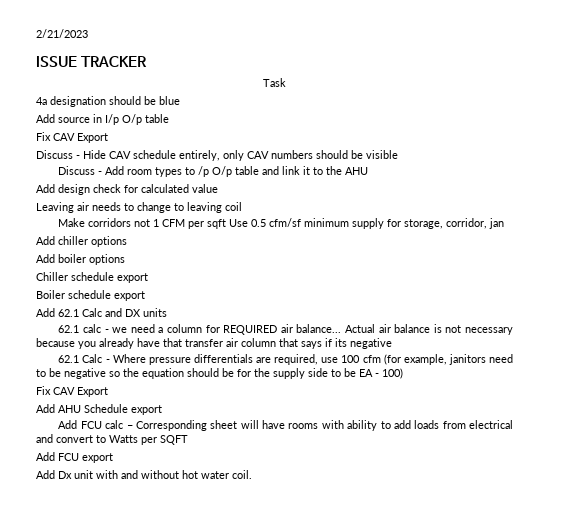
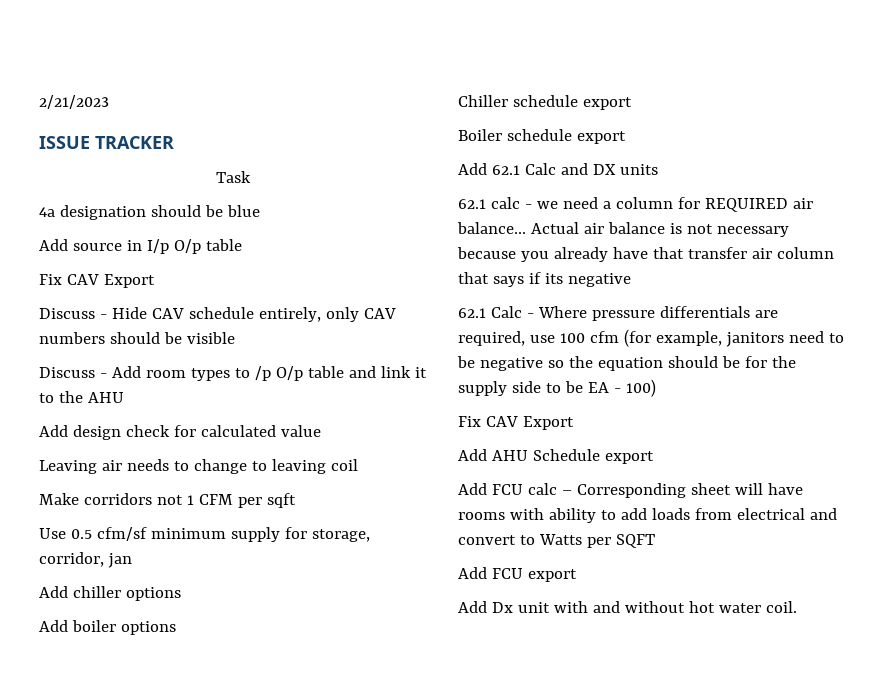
- Make corridors not 1 CFM per sqft Use 0.5 cfm/sf minimum supply for storage, corridor, jan
+ Make corridors not 1 CFM per sqft
+ Use 0.5 cfm/sf minimum supply for storage, corridor, jan

